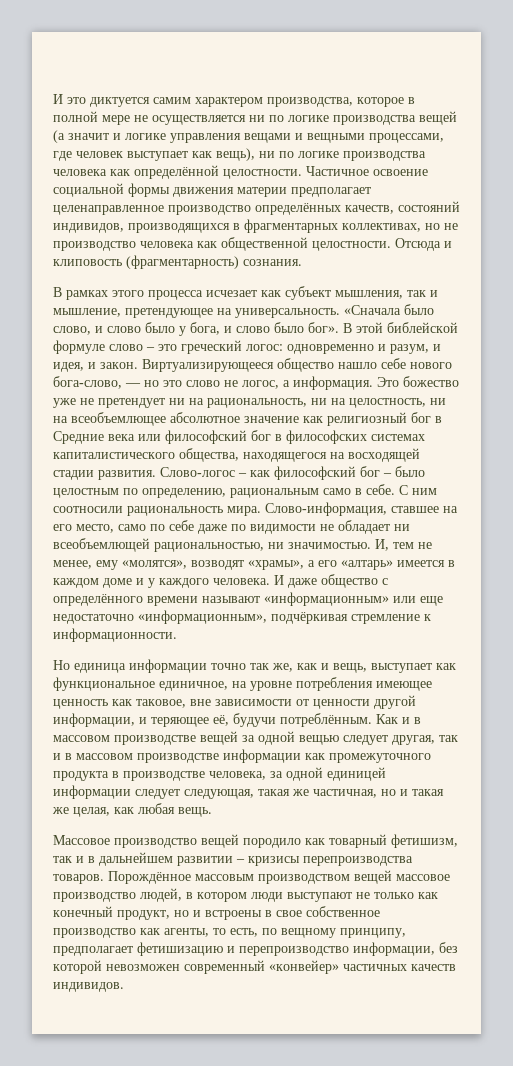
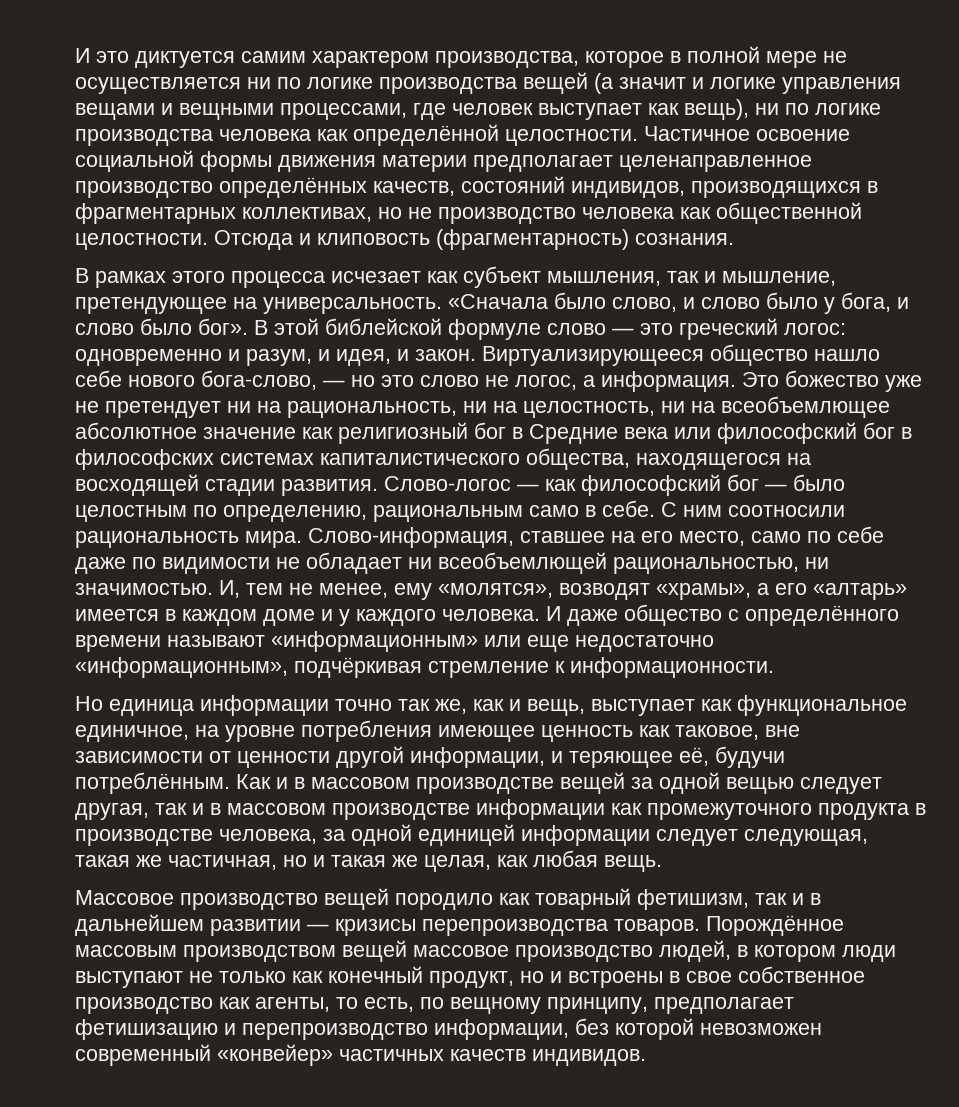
- В этой библейской формуле слово – это греческий логос: одновременно и разум, и идея, и закон.
+ В этой библейской формуле слово — это греческий логос: одновременно и разум, и идея, и закон.
- Слово-логос – как философский бог – было целостным по определению, рациональным само в себе.
+ Слово-логос — как философский бог — было целостным по определению, рациональным само в себе.
- Массовое производство вещей породило как товарный фетишизм, так и в дальнейшем развитии – кризисы перепроизводства товаров.
+ Массовое производство вещей породило как товарный фетишизм, так и в дальнейшем развитии — кризисы перепроизводства товаров.

